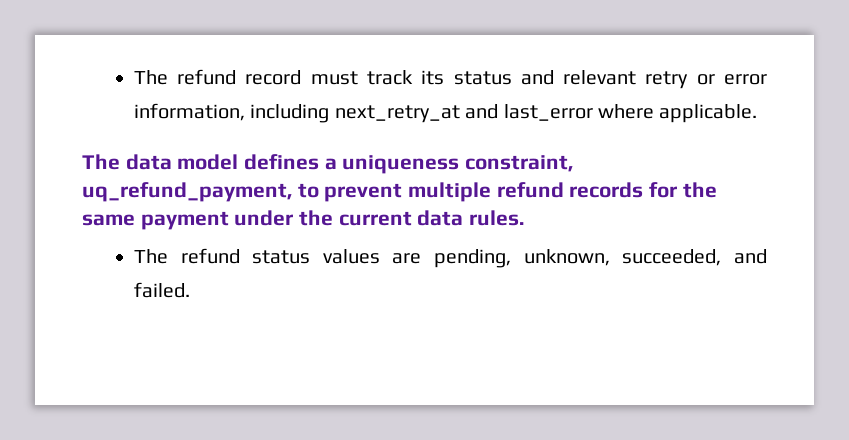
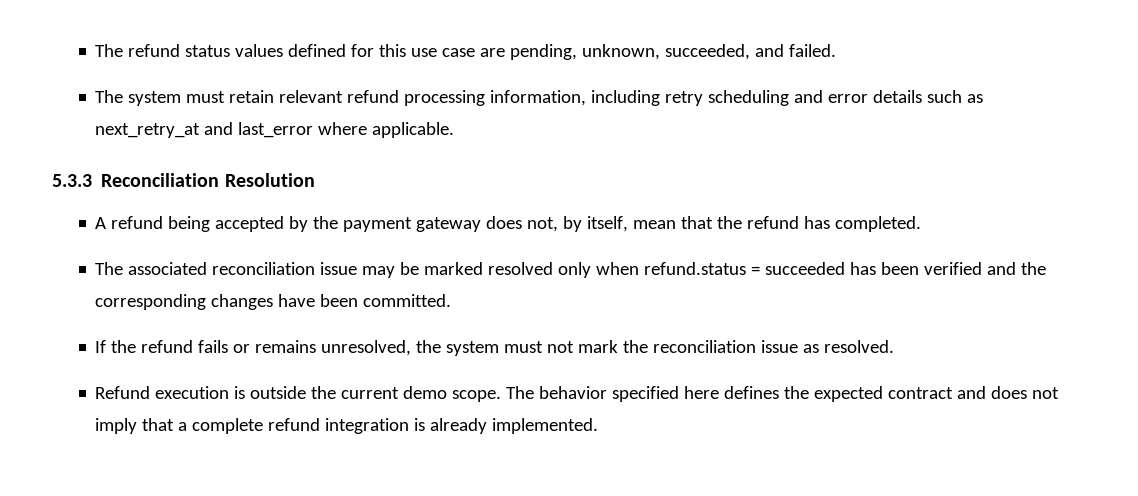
- The refund record must track its status and relevant retry or error information, including next_retry_at and last_error where applicable.
+ The refund status values defined for this use case are pending, unknown, succeeded, and failed.
+ The system must retain relevant refund processing information, including retry scheduling and error details such as next_retry_at and last_error where applicable.
- The data model defines a uniqueness constraint, uq_refund_payment, to prevent multiple refund records for the same payment under the current data rules.
- The refund status values are pending, unknown, succeeded, and failed.
+ 5.3.3 Reconciliation Resolution
+ A refund being accepted by the payment gateway does not, by itself, mean that the refund has completed.
+ The associated reconciliation issue may be marked resolved only when refund.status = succeeded has been verified and the corresponding changes have been committed.
+ If the refund fails or remains unresolved, the system must not mark the reconciliation issue as resolved.
+ Refund execution is outside the current demo scope. The behavior specified here defines the expected contract and does not imply that a complete refund integration is already implemented.

